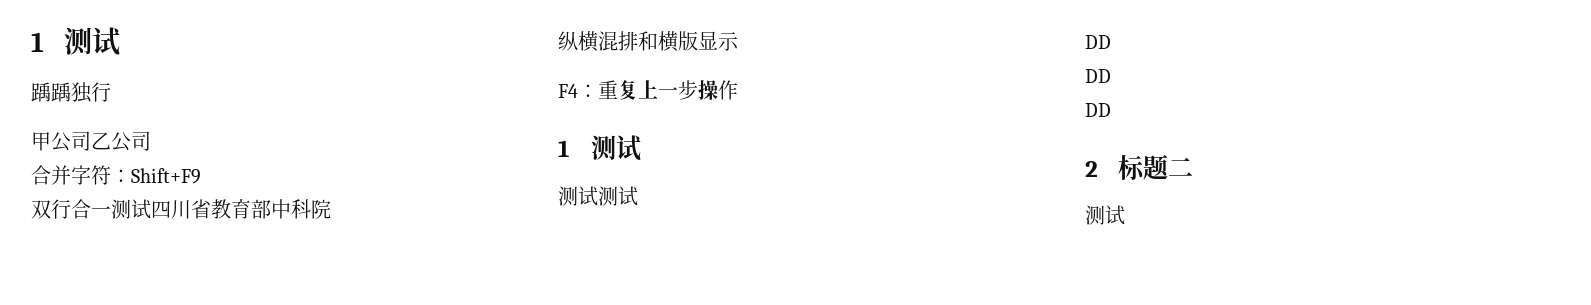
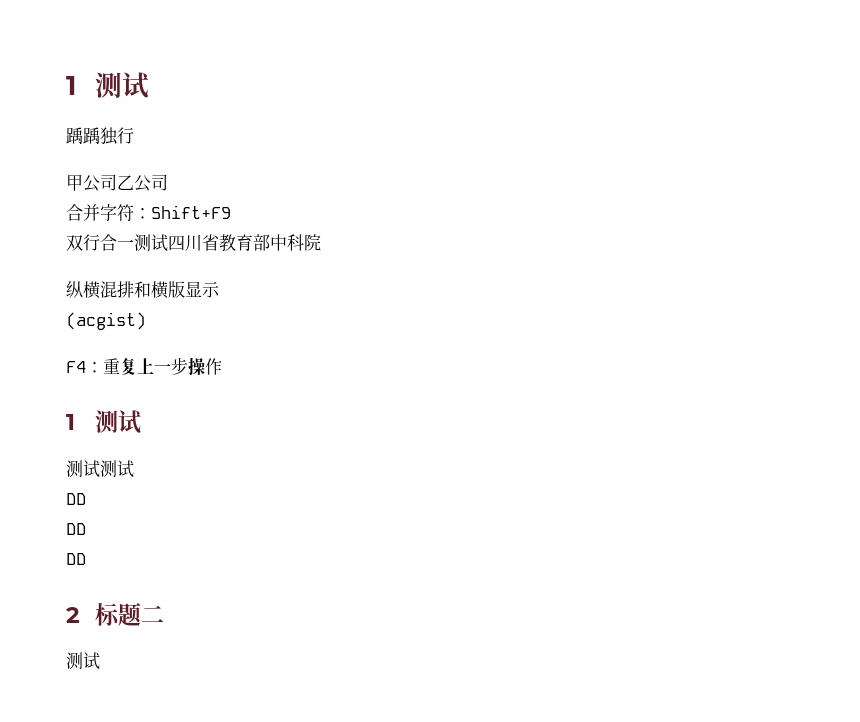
+ (acgist)

